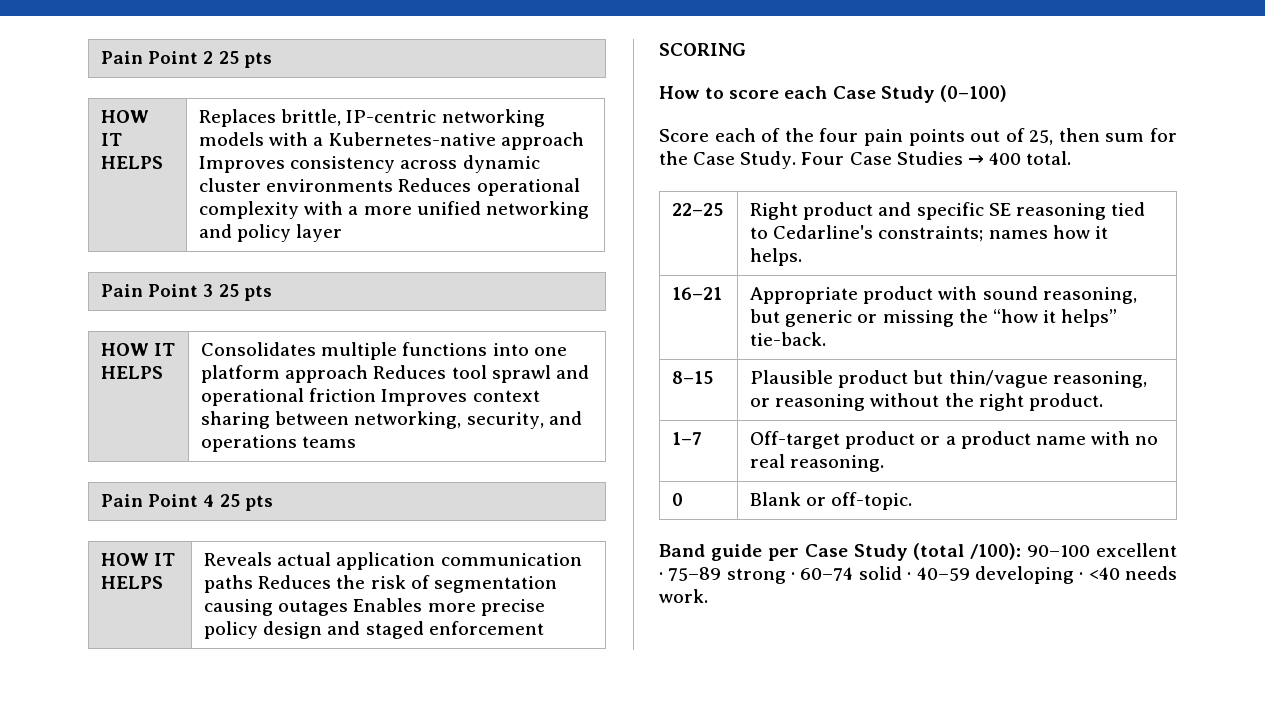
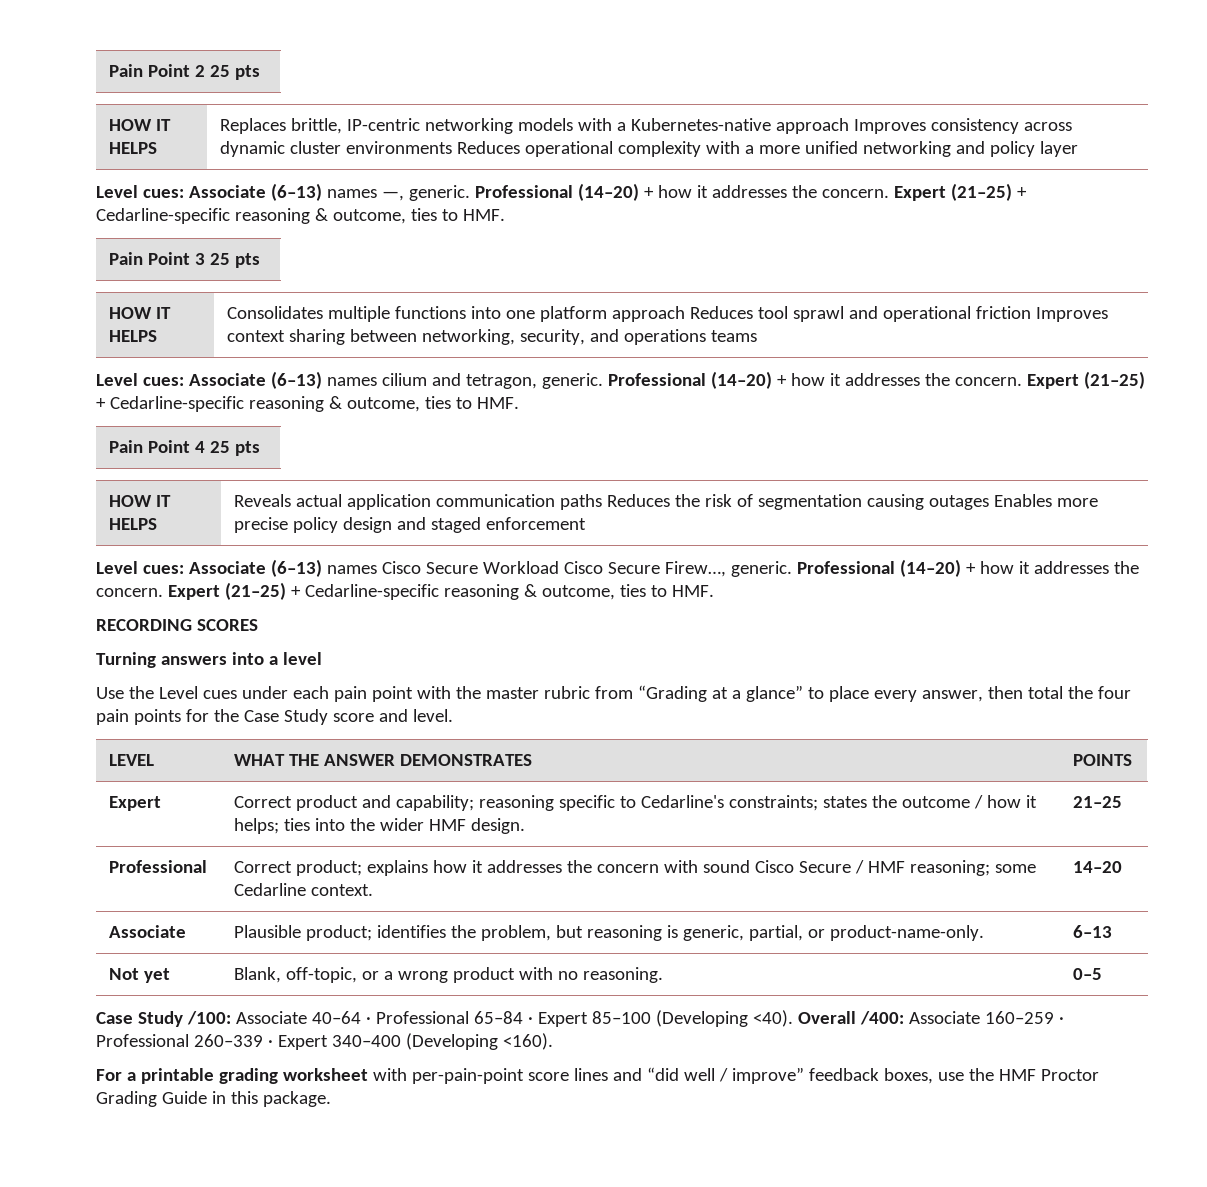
+ Level cues: Associate (6–13) names —, generic. Professional (14–20) + how it addresses the concern. Expert (21–25) + Cedarline-specific reasoning & outcome, ties to HMF.
+ Level cues: Associate (6–13) names cilium and tetragon, generic. Professional (14–20) + how it addresses the concern. Expert (21–25) + Cedarline-specific reasoning & outcome, ties to HMF.
- SCORING
- How to score each Case Study (0–100)
- Score each of the four pain points out of 25, then sum for the Case Study. Four Case Studies → 400 total.
- 22–25 | Right product and specific SE reasoning tied to Cedarline's constraints; names how it helps.
- 16–21 | Appropriate product with sound reasoning, but generic or missing the “how it helps” tie-back.
- 8–15 | Plausible product but thin/vague reasoning, or reasoning without the right product.
- 1–7 | Off-target product or a product name with no real reasoning.
- 0 | Blank or off-topic.
- Band guide per Case Study (total /100): 90–100 excellent · 75–89 strong · 60–74 solid · 40–59 developing · <40 needs work.
+ Level cues: Associate (6–13) names Cisco Secure Workload Cisco Secure Firew…, generic. Professional (14–20) + how it addresses the concern. Expert (21–25) + Cedarline-specific reasoning & outcome, ties to HMF.
+ RECORDING SCORES
+ Turning answers into a level
+ Use the Level cues under each pain point with the master rubric from “Grading at a glance” to place every answer, then total the four pain points for the Case Study score and level.
+ LEVEL | WHAT THE ANSWER DEMONSTRATES | POINTS
+ Expert | Correct product and capability; reasoning specific to Cedarline's constraints; states the outcome / how it helps; ties into the wider HMF design. | 21–25
+ Professional | Correct product; explains how it addresses the concern with sound Cisco Secure / HMF reasoning; some Cedarline context. | 14–20
+ Associate | Plausible product; identifies the problem, but reasoning is generic, partial, or product-name-only. | 6–13
+ Not yet | Blank, off-topic, or a wrong product with no reasoning. | 0–5
+ Case Study /100: Associate 40–64 · Professional 65–84 · Expert 85–100 (Developing <40). Overall /400: Associate 160–259 · Professional 260–339 · Expert 340–400 (Developing <160).
+ For a printable grading worksheet with per-pain-point score lines and “did well / improve” feedback boxes, use the HMF Proctor Grading Guide in this package.

